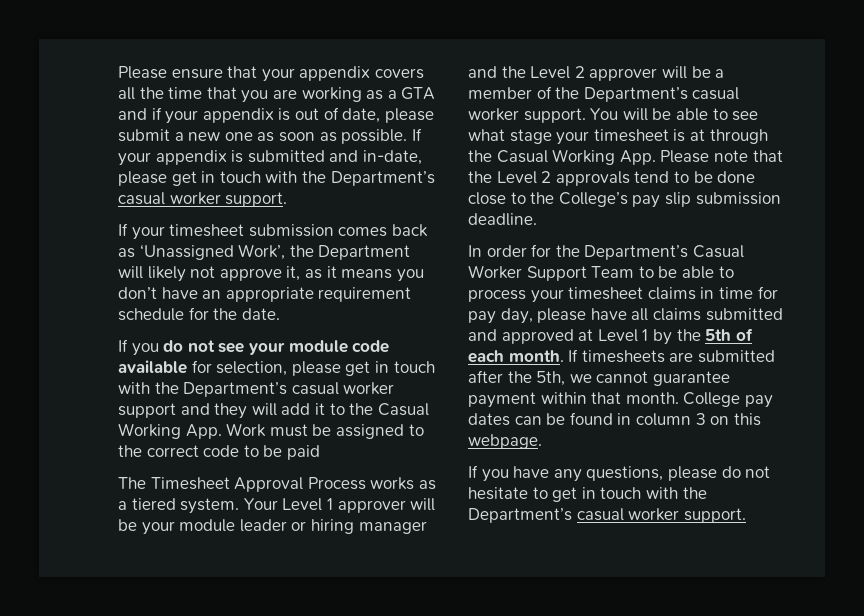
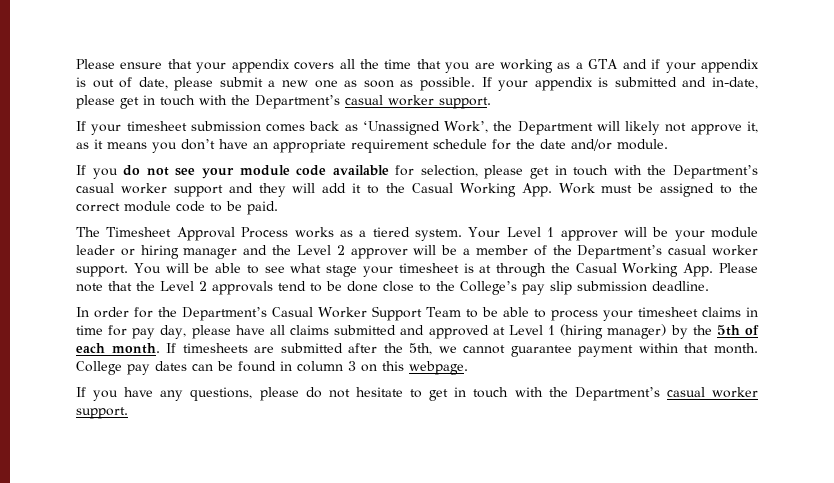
- If your timesheet submission comes back as ‘Unassigned Work’, the Department will likely not approve it, as it means you don’t have an appropriate requirement schedule for the date.
+ If your timesheet submission comes back as ‘Unassigned Work’, the Department will likely not approve it, as it means you don’t have an appropriate requirement schedule for the date and/or module.
- If you do not see your module code available for selection, please get in touch with the Department’s casual worker support and they will add it to the Casual Working App. Work must be assigned to the correct code to be paid
+ If you do not see your module code available for selection, please get in touch with the Department’s casual worker support and they will add it to the Casual Working App. Work must be assigned to the correct module code to be paid.
- In order for the Department’s Casual Worker Support Team to be able to process your timesheet claims in time for pay day, please have all claims submitted and approved at Level 1 by the 5th of each month.
+ In order for the Department’s Casual Worker Support Team to be able to process your timesheet claims in time for pay day, please have all claims submitted and approved at Level 1 (hiring manager) by the 5th of each month.

